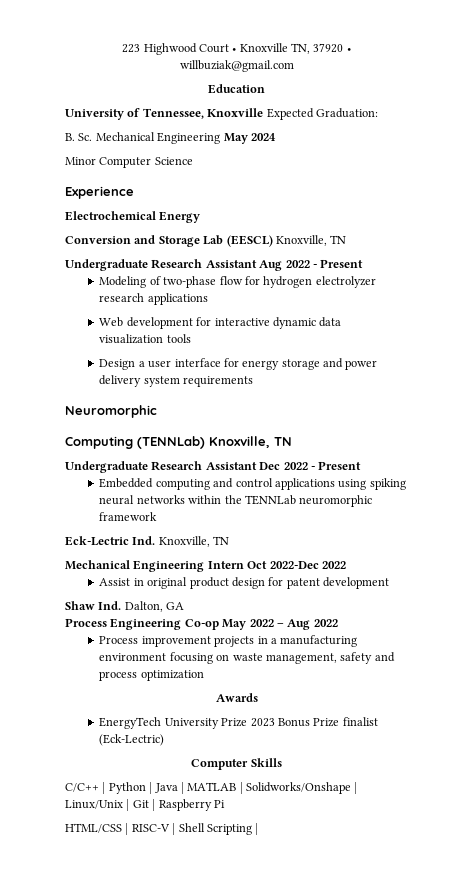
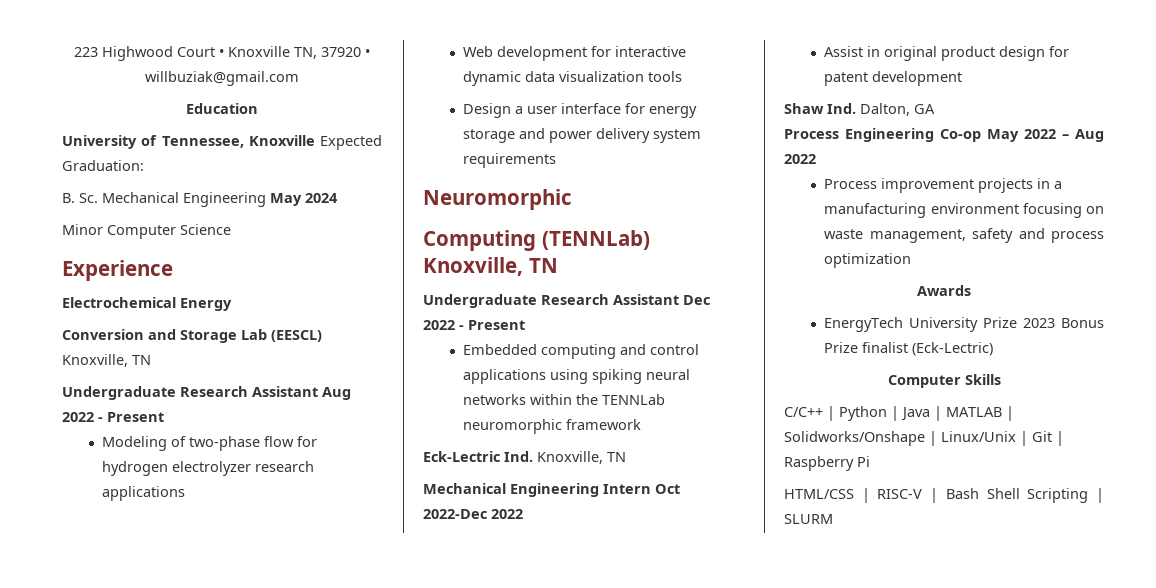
- HTML/CSS | RISC-V | Shell Scripting |
+ HTML/CSS | RISC-V | Bash Shell Scripting | SLURM

